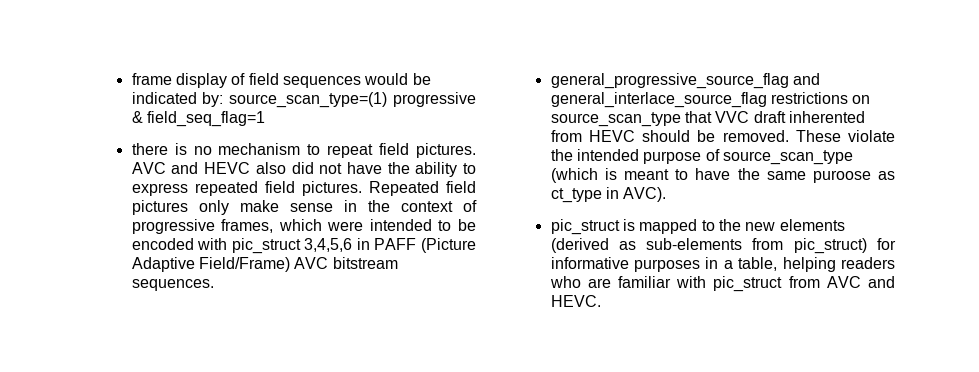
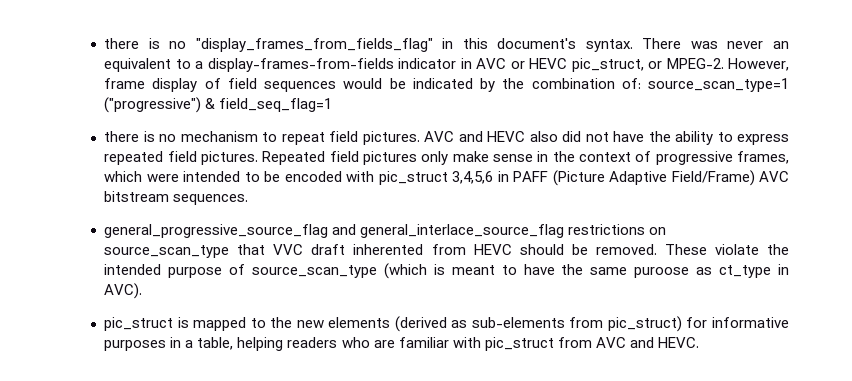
- frame display of field sequences would be indicated by: source_scan_type=(1) progressive & field_seq_flag=1
+ there is no "display_frames_from_fields_flag" in this document's syntax. There was never an equivalent to a display-frames-from-fields indicator in AVC or HEVC pic_struct, or MPEG-2. However, frame display of field sequences would be indicated by the combination of: source_scan_type=1 ("progressive") & field_seq_flag=1

